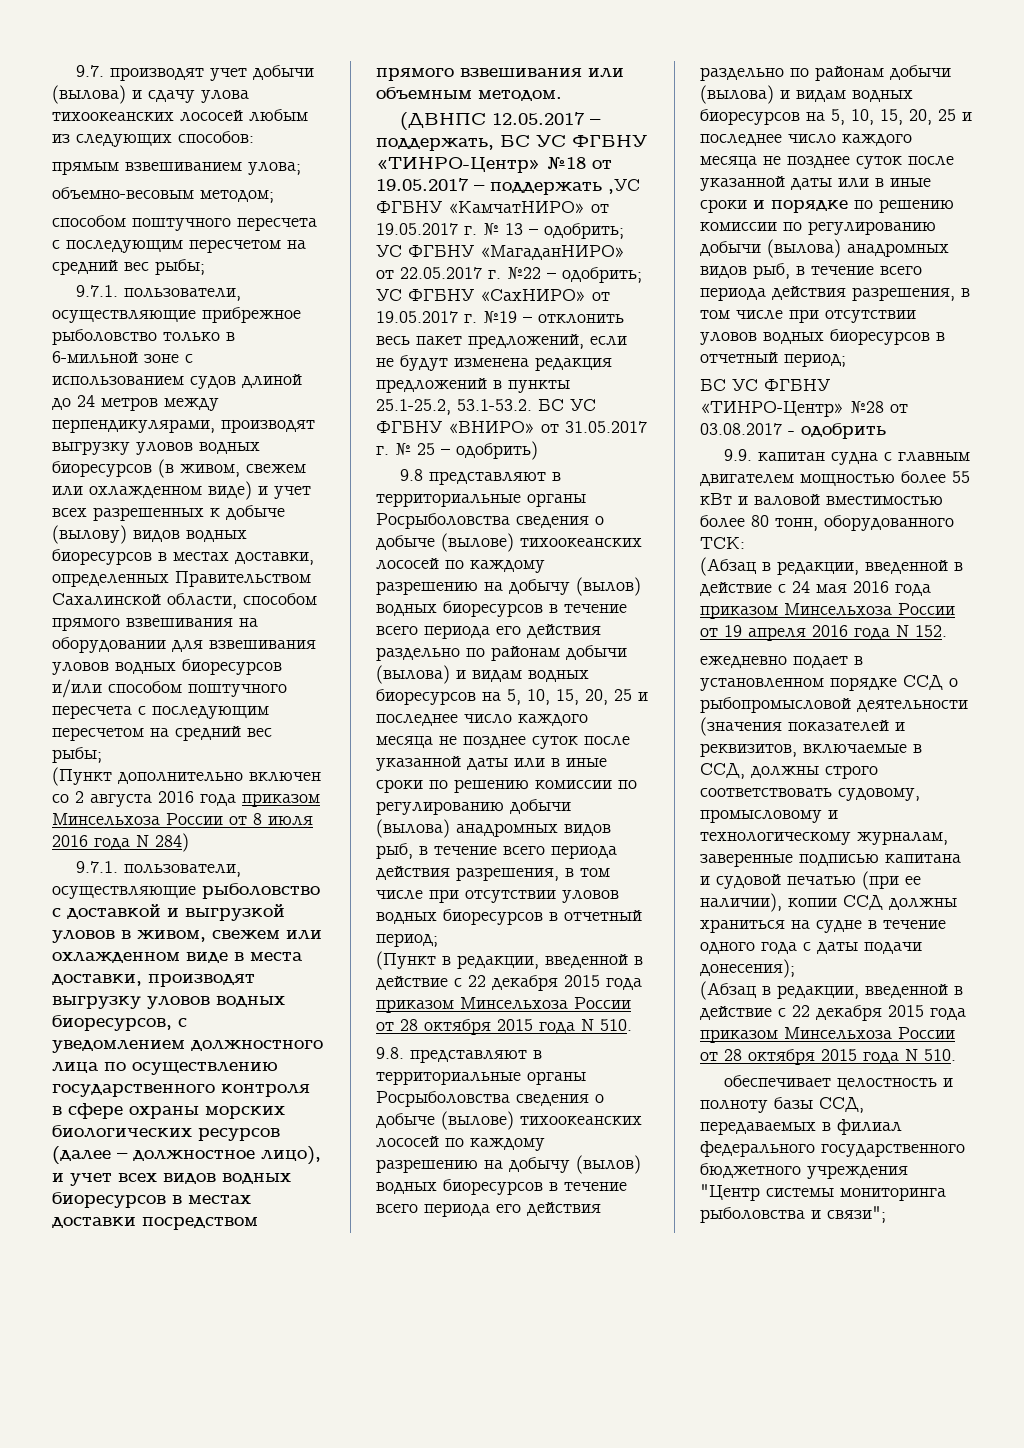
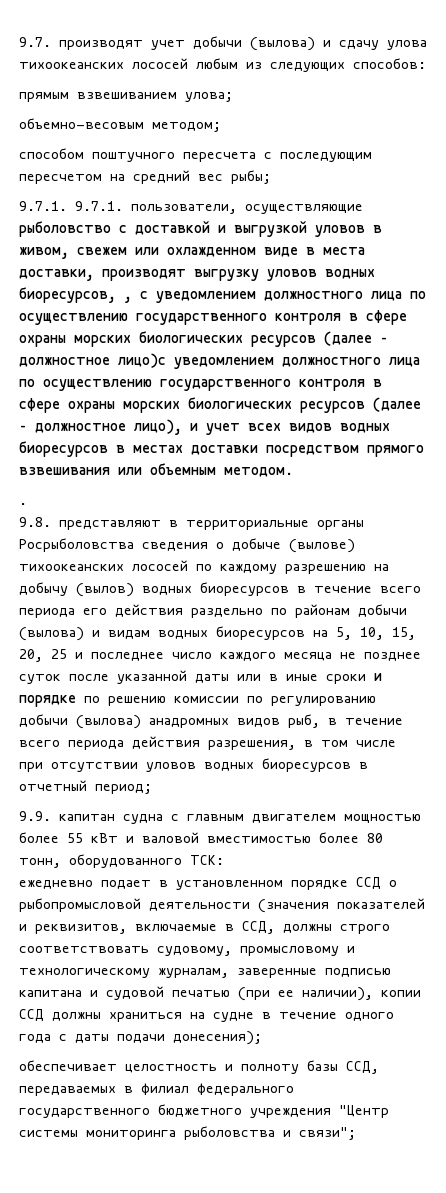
- 9.7.1. пользователи, осуществляющие прибрежное рыболовство только в 6-мильной зоне с использованием судов длиной до 24 метров между перпендикулярами, производят выгрузку уловов водных биоресурсов (в живом, свежем или охлажденном виде) и учет всех разрешенных к добыче (вылову) видов водных биоресурсов в местах доставки, определенных Правительством Сахалинской области, способом прямого взвешивания на оборудовании для взвешивания уловов водных биоресурсов и/или способом поштучного пересчета с последующим пересчетом на средний вес рыбы;
- (Пункт дополнительно включен со 2 августа 2016 года приказом Минсельхоза России от 8 июля 2016 года N 284)
- 9.7.1. пользователи, осуществляющие рыболовство с доставкой и выгрузкой уловов в живом, свежем или охлажденном виде в места доставки, производят выгрузку уловов водных биоресурсов, с уведомлением должностного лица по осуществлению государственного контроля в сфере охраны морских биологических ресурсов (далее – должностное лицо), и учет всех видов водных биоресурсов в местах доставки посредством прямого взвешивания или объемным методом.
+ 9.7.1. 9.7.1. пользователи, осуществляющие рыболовство с доставкой и выгрузкой уловов в живом, свежем или охлажденном виде в места доставки, производят выгрузку уловов водных биоресурсов, , с уведомлением должностного лица по осуществлению государственного контроля в сфере охраны морских биологических ресурсов (далее – должностное лицо)с уведомлением должностного лица по осуществлению государственного контроля в сфере охраны морских биологических ресурсов (далее – должностное лицо), и учет всех видов водных биоресурсов в местах доставки посредством прямого взвешивания или объемным методом.
- (ДВНПС 12.05.2017 – поддержать, БС УС ФГБНУ «ТИНРО-Центр» №18 от 19.05.2017 – поддержать ,УС ФГБНУ «КамчатНИРО» от 19.05.2017 г. № 13 – одобрить; УС ФГБНУ «МагаданНИРО» от 22.05.2017 г. №22 – одобрить; УС ФГБНУ «СахНИРО» от 19.05.2017 г. №19 – отклонить весь пакет предложений, если не будут изменена редакция предложений в пункты 25.1-25.2, 53.1-53.2. БС УС ФГБНУ «ВНИРО» от 31.05.2017 г. № 25 – одобрить)
- 9.8 представляют в территориальные органы Росрыболовства сведения о добыче (вылове) тихоокеанских лососей по каждому разрешению на добычу (вылов) водных биоресурсов в течение всего периода его действия раздельно по районам добычи (вылова) и видам водных биоресурсов на 5, 10, 15, 20, 25 и последнее число каждого месяца не позднее суток после указанной даты или в иные сроки по решению комиссии по регулированию добычи (вылова) анадромных видов рыб, в течение всего периода действия разрешения, в том числе при отсутствии уловов водных биоресурсов в отчетный период;
- (Пункт в редакции, введенной в действие с 22 декабря 2015 года приказом Минсельхоза России от 28 октября 2015 года N 510.
+ .
- БС УС ФГБНУ «ТИНРО-Центр» №28 от 03.08.2017 - одобрить
- (Абзац в редакции, введенной в действие с 24 мая 2016 года приказом Минсельхоза России от 19 апреля 2016 года N 152.
- (Абзац в редакции, введенной в действие с 22 декабря 2015 года приказом Минсельхоза России от 28 октября 2015 года N 510.

